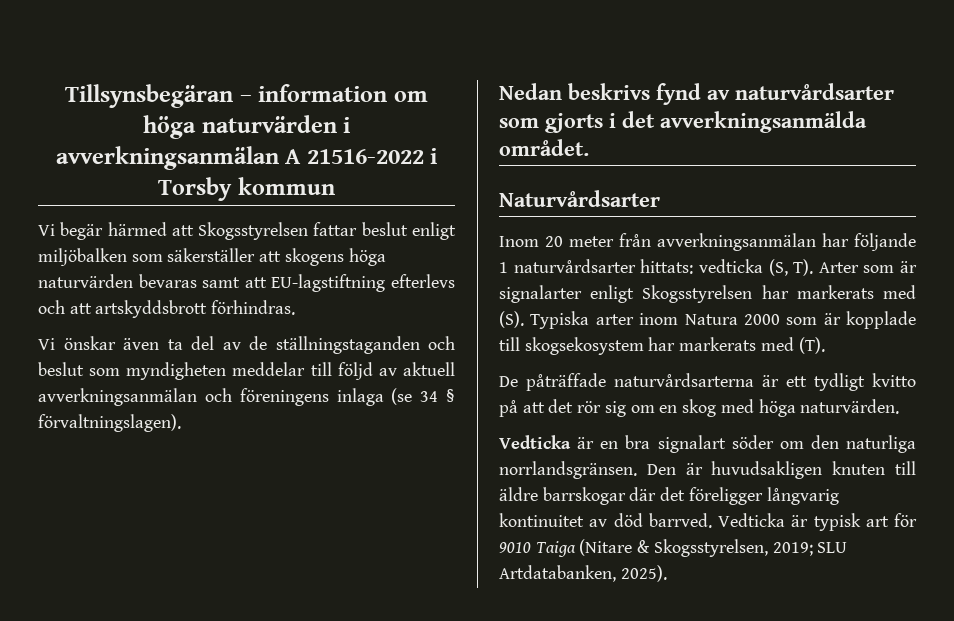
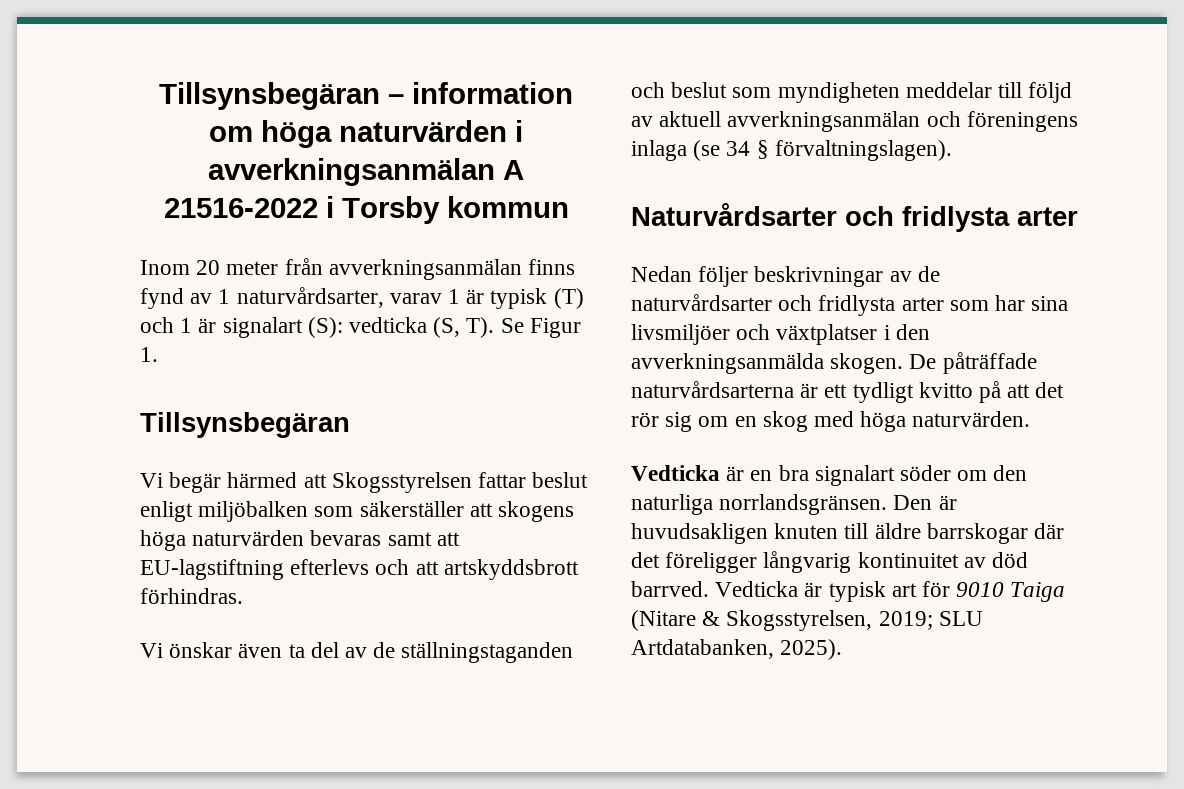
+ Inom 20 meter från avverkningsanmälan finns fynd av 1 naturvårdsarter, varav 1 är typisk (T) och 1 är signalart (S): vedticka (S, T). Se Figur 1.
+ Tillsynsbegäran
- Nedan beskrivs fynd av naturvårdsarter som gjorts i det avverkningsanmälda området.
- Naturvårdsarter
- Inom 20 meter från avverkningsanmälan har följande 1 naturvårdsarter hittats: vedticka (S, T). Arter som är signalarter enligt Skogsstyrelsen har markerats med (S). Typiska arter inom Natura 2000 som är kopplade till skogsekosystem har markerats med (T).
- De påträffade naturvårdsarterna är ett tydligt kvitto på att det rör sig om en skog med höga naturvärden.
+ Naturvårdsarter och fridlysta arter
+ Nedan följer beskrivningar av de naturvårdsarter och fridlysta arter som har sina livsmiljöer och växtplatser i den avverkningsanmälda skogen. De påträffade naturvårdsarterna är ett tydligt kvitto på att det rör sig om en skog med höga naturvärden.

